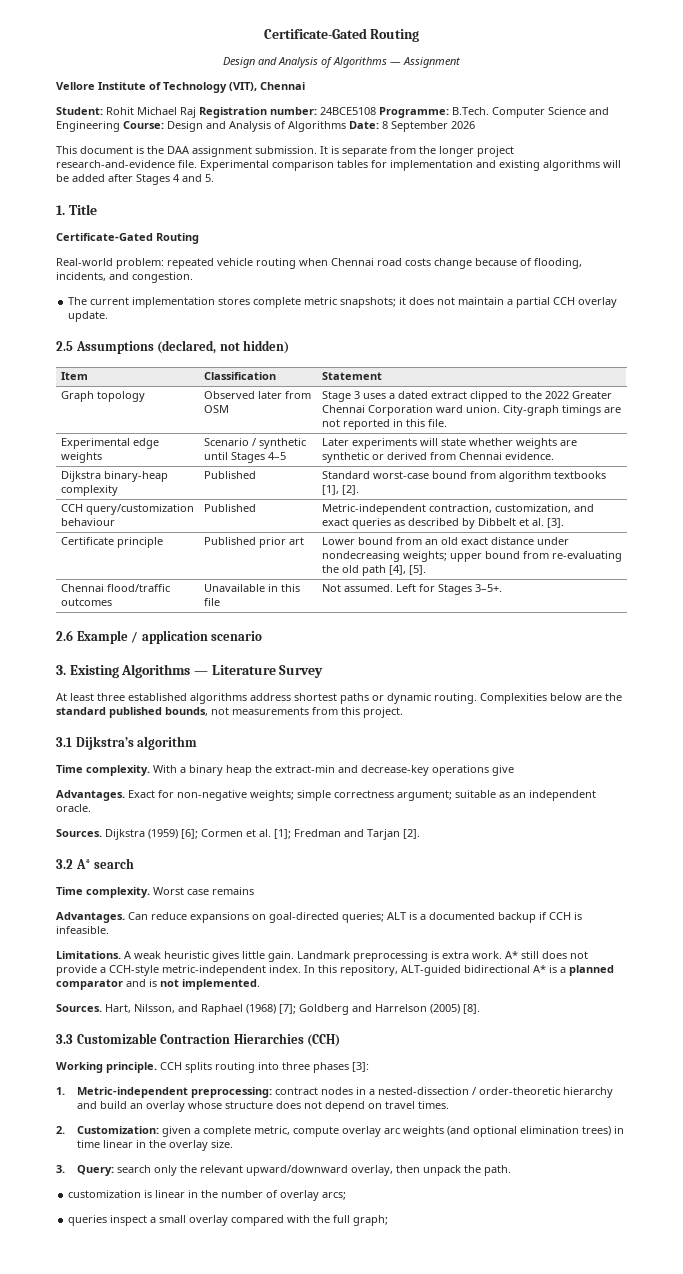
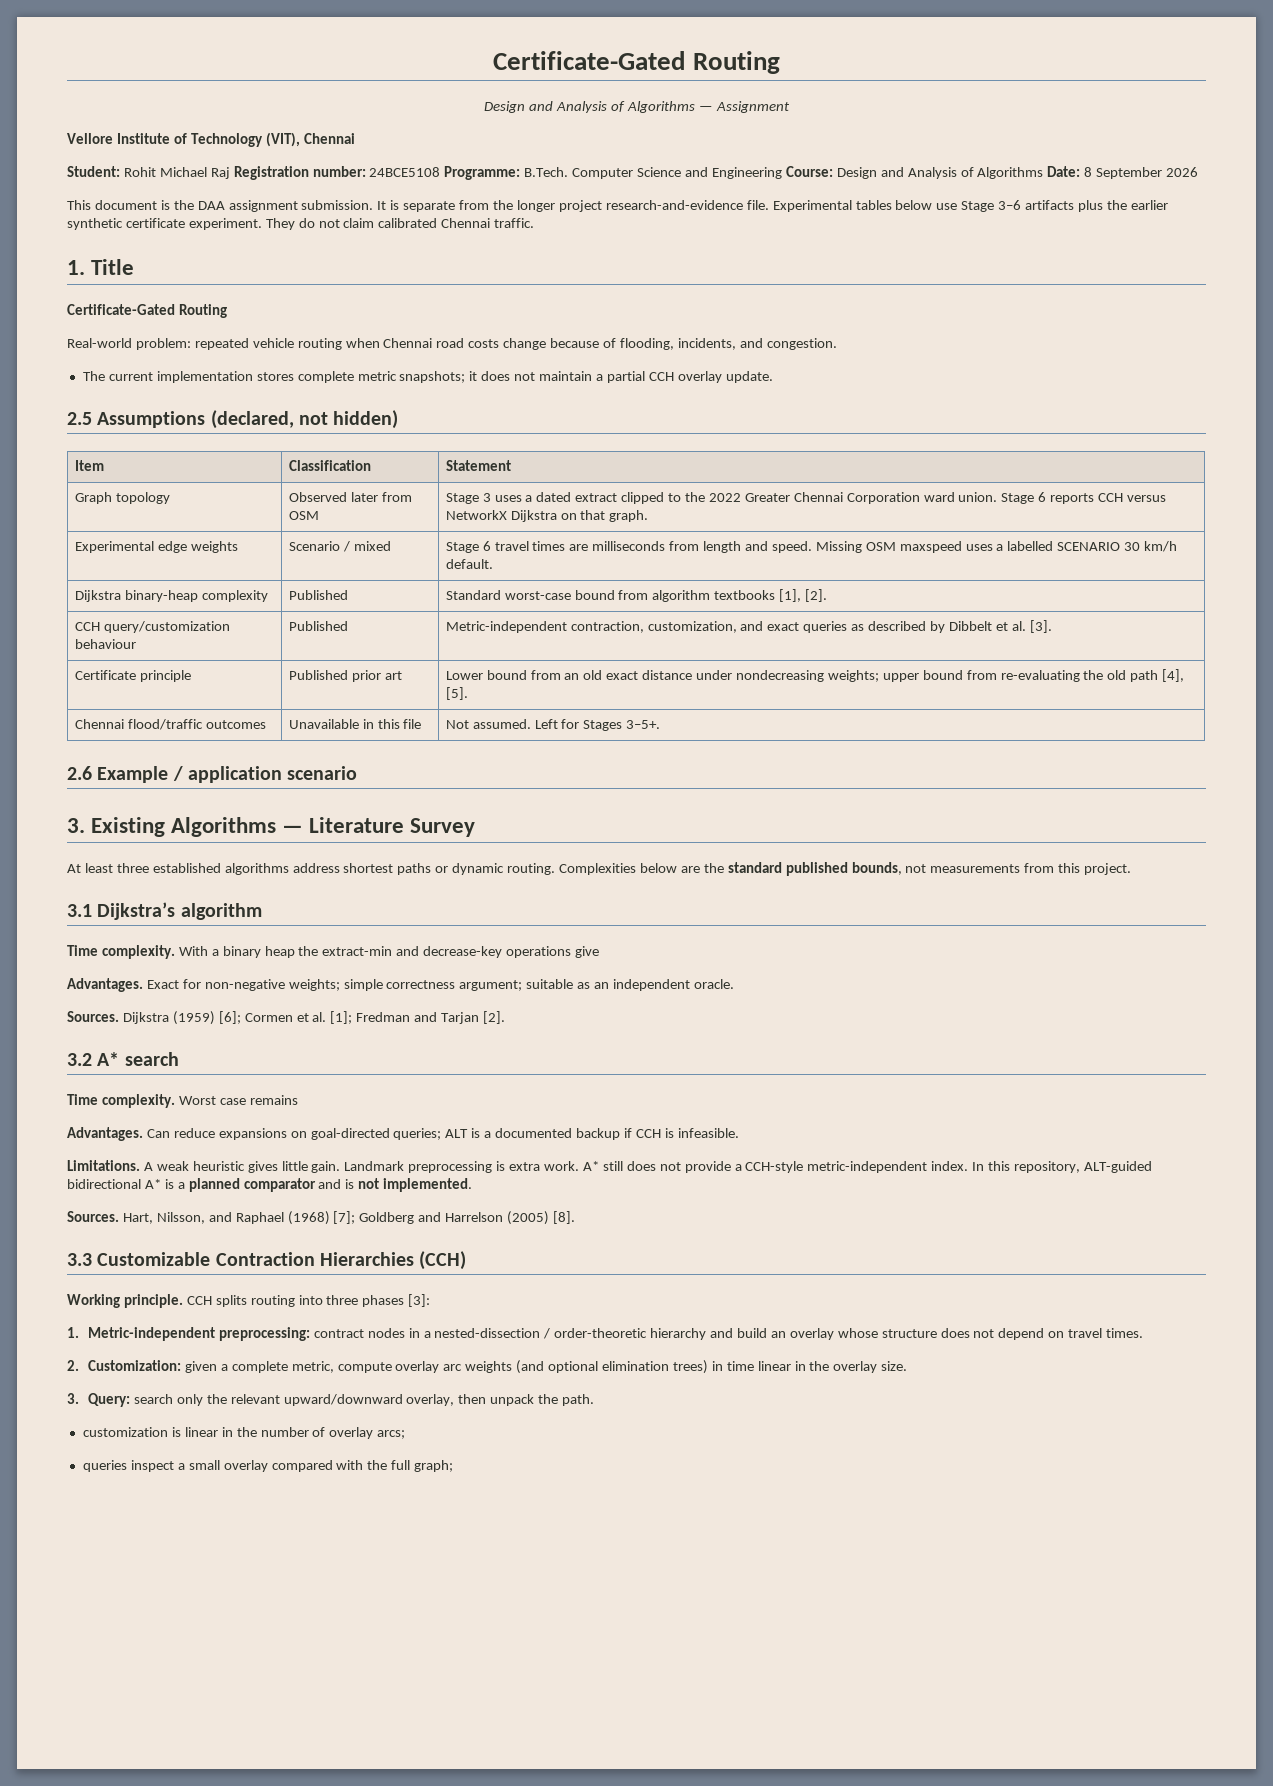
- Experimental comparison tables for implementation and existing algorithms will be added after Stages 4 and 5.
+ Experimental tables below use Stage 3–6 artifacts plus the earlier synthetic certificate experiment. They do not claim calibrated Chennai traffic.
- Graph topology | Observed later from OSM | Stage 3 uses a dated extract clipped to the 2022 Greater Chennai Corporation ward union. City-graph timings are not reported in this file.
+ Graph topology | Observed later from OSM | Stage 3 uses a dated extract clipped to the 2022 Greater Chennai Corporation ward union. Stage 6 reports CCH versus NetworkX Dijkstra on that graph.
- Experimental edge weights | Scenario / synthetic until Stages 4–5 | Later experiments will state whether weights are synthetic or derived from Chennai evidence.
+ Experimental edge weights | Scenario / mixed | Stage 6 travel times are milliseconds from length and speed. Missing OSM maxspeed uses a labelled SCENARIO 30 km/h default.

